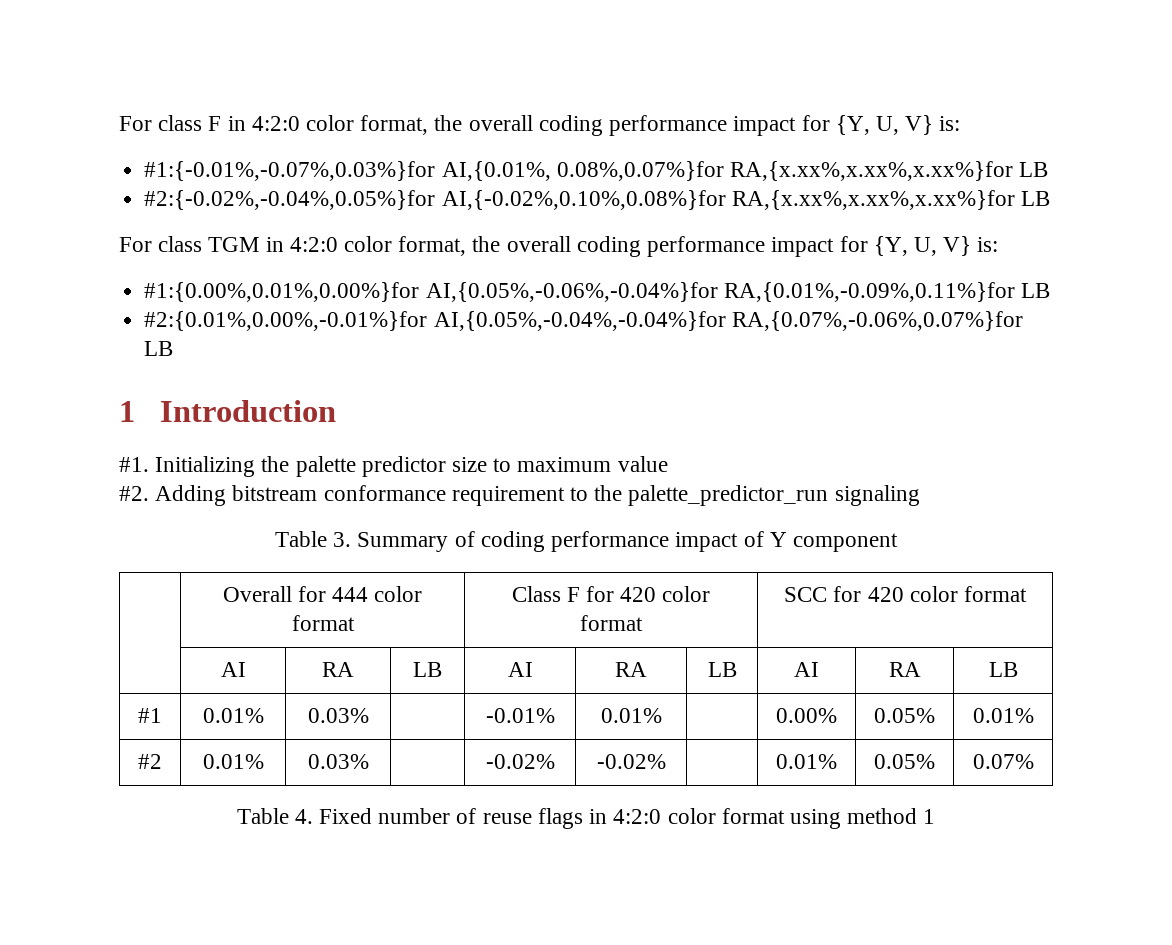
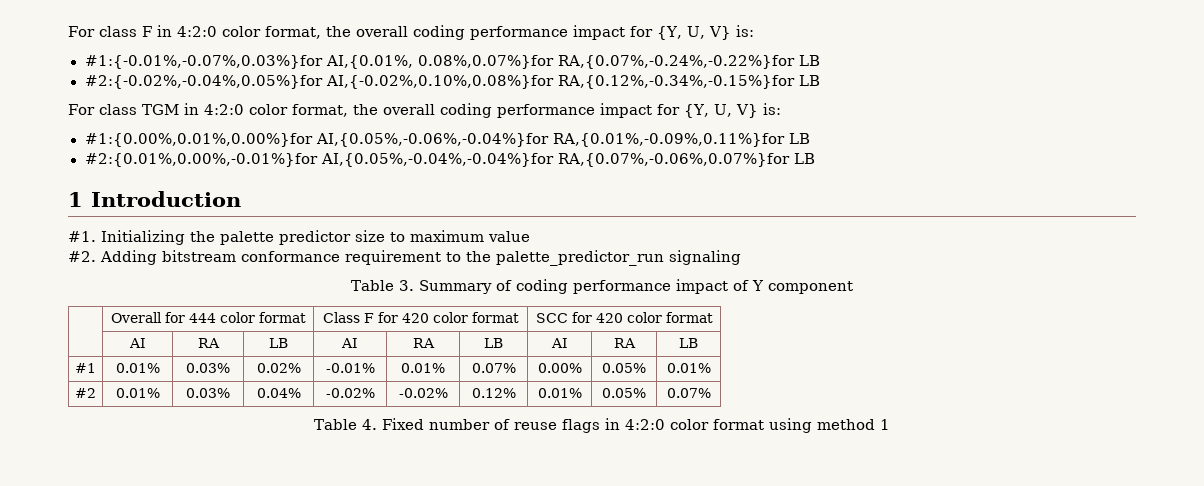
- #1:{-0.01%,-0.07%,0.03%}for AI,{0.01%, 0.08%,0.07%}for RA,{x.xx%,x.xx%,x.xx%}for LB
+ #1:{-0.01%,-0.07%,0.03%}for AI,{0.01%, 0.08%,0.07%}for RA,{0.07%,-0.24%,-0.22%}for LB
- #2:{-0.02%,-0.04%,0.05%}for AI,{-0.02%,0.10%,0.08%}for RA,{x.xx%,x.xx%,x.xx%}for LB
+ #2:{-0.02%,-0.04%,0.05%}for AI,{-0.02%,0.10%,0.08%}for RA,{0.12%,-0.34%,-0.15%}for LB
- #1 | 0.01% | 0.03% | | -0.01% | 0.01% | | 0.00% | 0.05% | 0.01%
+ #1 | 0.01% | 0.03% | 0.02% | -0.01% | 0.01% | 0.07% | 0.00% | 0.05% | 0.01%
- #2 | 0.01% | 0.03% | | -0.02% | -0.02% | | 0.01% | 0.05% | 0.07%
+ #2 | 0.01% | 0.03% | 0.04% | -0.02% | -0.02% | 0.12% | 0.01% | 0.05% | 0.07%

